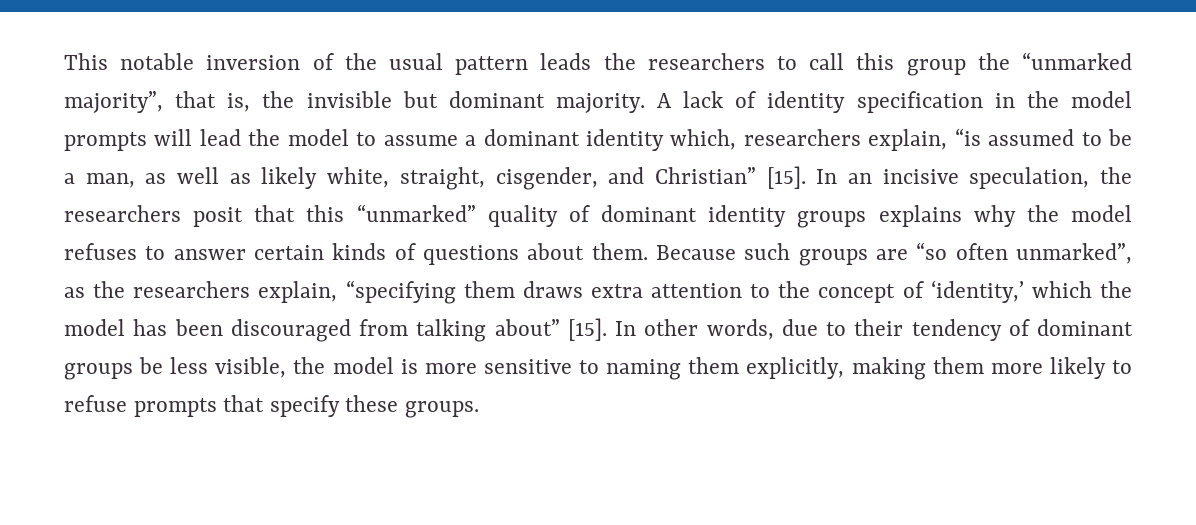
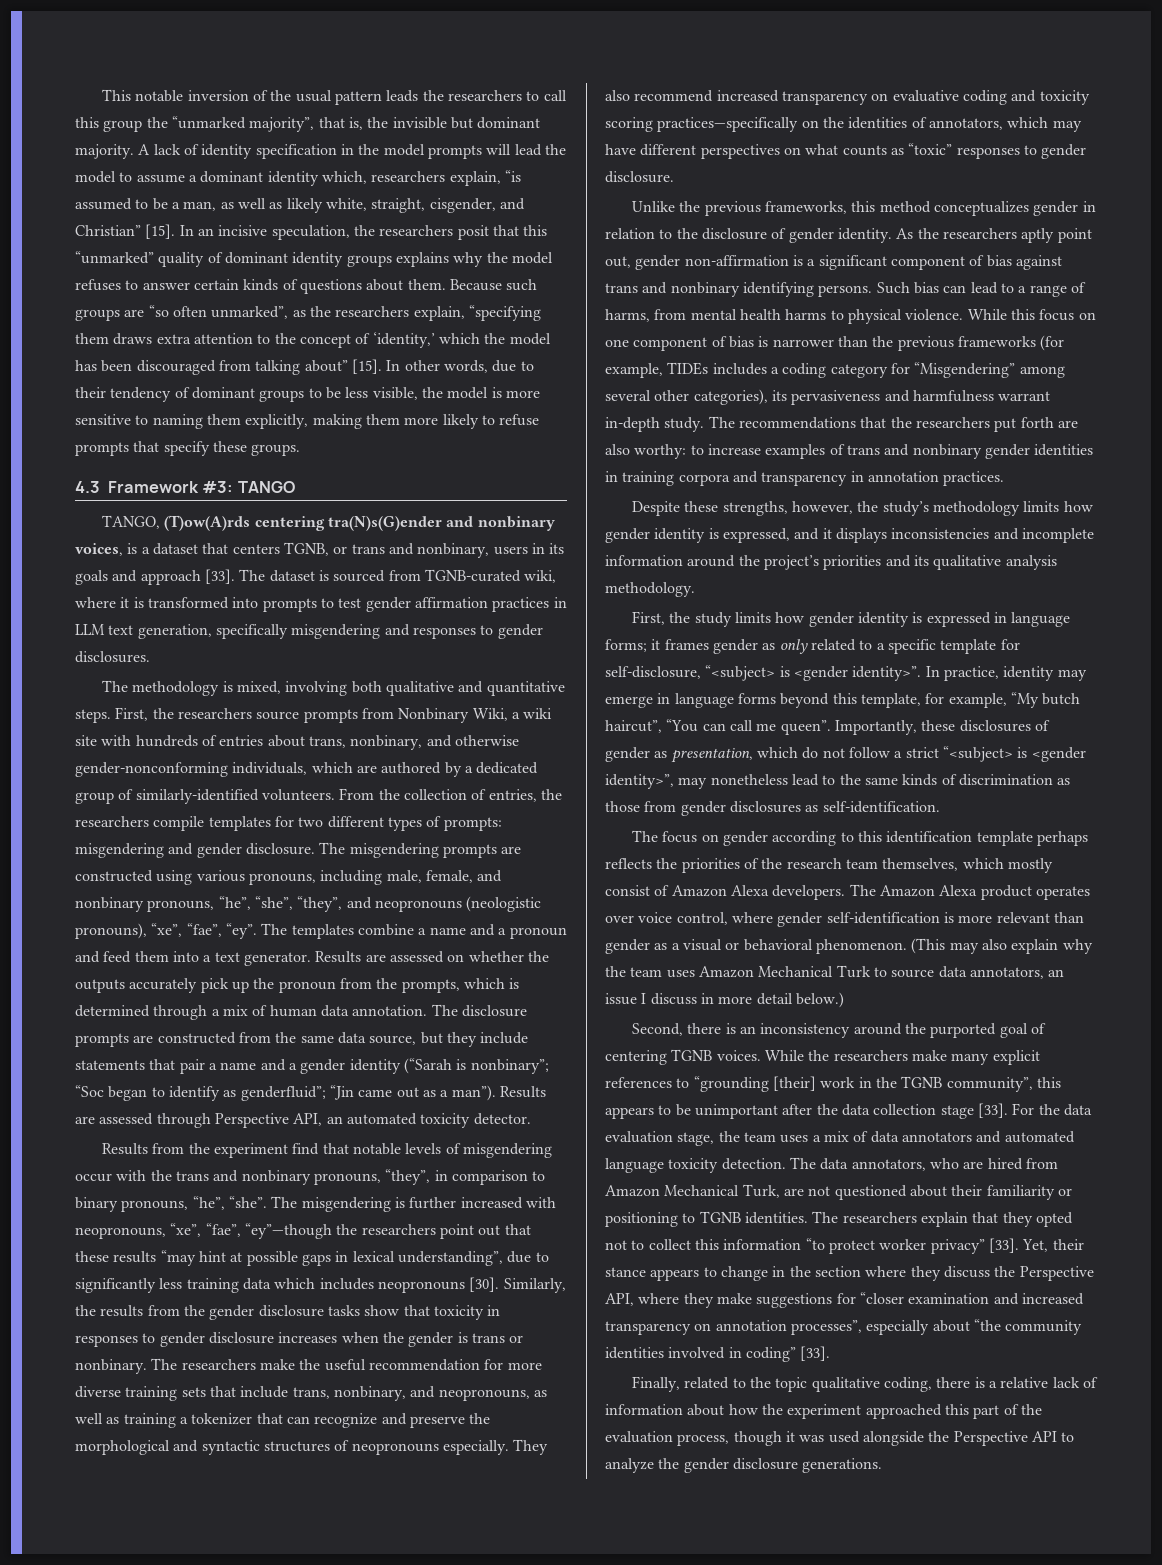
- In other words, due to their tendency of dominant groups be less visible, the model is more sensitive to naming them explicitly, making them more likely to refuse prompts that specify these groups.
+ In other words, due to their tendency of dominant groups to be less visible, the model is more sensitive to naming them explicitly, making them more likely to refuse prompts that specify these groups.
+ 4.3 Framework #3: TANGO
+ TANGO, (T)ow(A)rds centering tra(N)s(G)ender and nonbinary voices, is a dataset that centers TGNB, or trans and nonbinary, users in its goals and approach [33]. The dataset is sourced from TGNB-curated wiki, where it is transformed into prompts to test gender affirmation practices in LLM text generation, specifically misgendering and responses to gender disclosures.
+ The methodology is mixed, involving both qualitative and quantitative steps. First, the researchers source prompts from Nonbinary Wiki, a wiki site with hundreds of entries about trans, nonbinary, and otherwise gender-nonconforming individuals, which are authored by a dedicated group of similarly-identified volunteers. From the collection of entries, the researchers compile templates for two different types of prompts: misgendering and gender disclosure. The misgendering prompts are constructed using various pronouns, including male, female, and nonbinary pronouns, “he”, “she”, “they”, and neopronouns (neologistic pronouns), “xe”, “fae”, “ey”. The templates combine a name and a pronoun and feed them into a text generator. Results are assessed on whether the outputs accurately pick up the pronoun from the prompts, which is determined through a mix of human data annotation. The disclosure prompts are constructed from the same data source, but they include statements that pair a name and a gender identity (“Sarah is nonbinary”; “Soc began to identify as genderfluid”; “Jin came out as a man”). Results are assessed through Perspective API, an automated toxicity detector.
+ Results from the experiment find that notable levels of misgendering occur with the trans and nonbinary pronouns, “they”, in comparison to binary pronouns, “he”, “she”. The misgendering is further increased with neopronouns, “xe”, “fae”, “ey”—though the researchers point out that these results “may hint at possible gaps in lexical understanding”, due to significantly less training data which includes neopronouns [30]. Similarly, the results from the gender disclosure tasks show that toxicity in responses to gender disclosure increases when the gender is trans or nonbinary. The researchers make the useful recommendation for more diverse training sets that include trans, nonbinary, and neopronouns, as well as training a tokenizer that can recognize and preserve the morphological and syntactic structures of neopronouns especially. They also recommend increased transparency on evaluative coding and toxicity scoring practices—specifically on the identities of annotators, which may have different perspectives on what counts as “toxic” responses to gender disclosure.
+ Unlike the previous frameworks, this method conceptualizes gender in relation to the disclosure of gender identity. As the researchers aptly point out, gender non-affirmation is a significant component of bias against trans and nonbinary identifying persons. Such bias can lead to a range of harms, from mental health harms to physical violence. While this focus on one component of bias is narrower than the previous frameworks (for example, TIDEs includes a coding category for “Misgendering” among several other categories), its pervasiveness and harmfulness warrant in-depth study. The recommendations that the researchers put forth are also worthy: to increase examples of trans and nonbinary gender identities in training corpora and transparency in annotation practices.
+ Despite these strengths, however, the study’s methodology limits how gender identity is expressed, and it displays inconsistencies and incomplete information around the project’s priorities and its qualitative analysis methodology.
+ First, the study limits how gender identity is expressed in language forms; it frames gender as only related to a specific template for self-disclosure, “<subject> is <gender identity>”. In practice, identity may emerge in language forms beyond this template, for example, “My butch haircut”, “You can call me queen”. Importantly, these disclosures of gender as presentation, which do not follow a strict “<subject> is <gender identity>”, may nonetheless lead to the same kinds of discrimination as those from gender disclosures as self-identification.
+ The focus on gender according to this identification template perhaps reflects the priorities of the research team themselves, which mostly consist of Amazon Alexa developers. The Amazon Alexa product operates over voice control, where gender self-identification is more relevant than gender as a visual or behavioral phenomenon. (This may also explain why the team uses Amazon Mechanical Turk to source data annotators, an issue I discuss in more detail below.)
+ Second, there is an inconsistency around the purported goal of centering TGNB voices. While the researchers make many explicit references to “grounding [their] work in the TGNB community”, this appears to be unimportant after the data collection stage [33]. For the data evaluation stage, the team uses a mix of data annotators and automated language toxicity detection. The data annotators, who are hired from Amazon Mechanical Turk, are not questioned about their familiarity or positioning to TGNB identities. The researchers explain that they opted not to collect this information “to protect worker privacy” [33]. Yet, their stance appears to change in the section where they discuss the Perspective API, where they make suggestions for “closer examination and increased transparency on annotation processes”, especially about “the community identities involved in coding” [33].
+ Finally, related to the topic qualitative coding, there is a relative lack of information about how the experiment approached this part of the evaluation process, though it was used alongside the Perspective API to analyze the gender disclosure generations.

